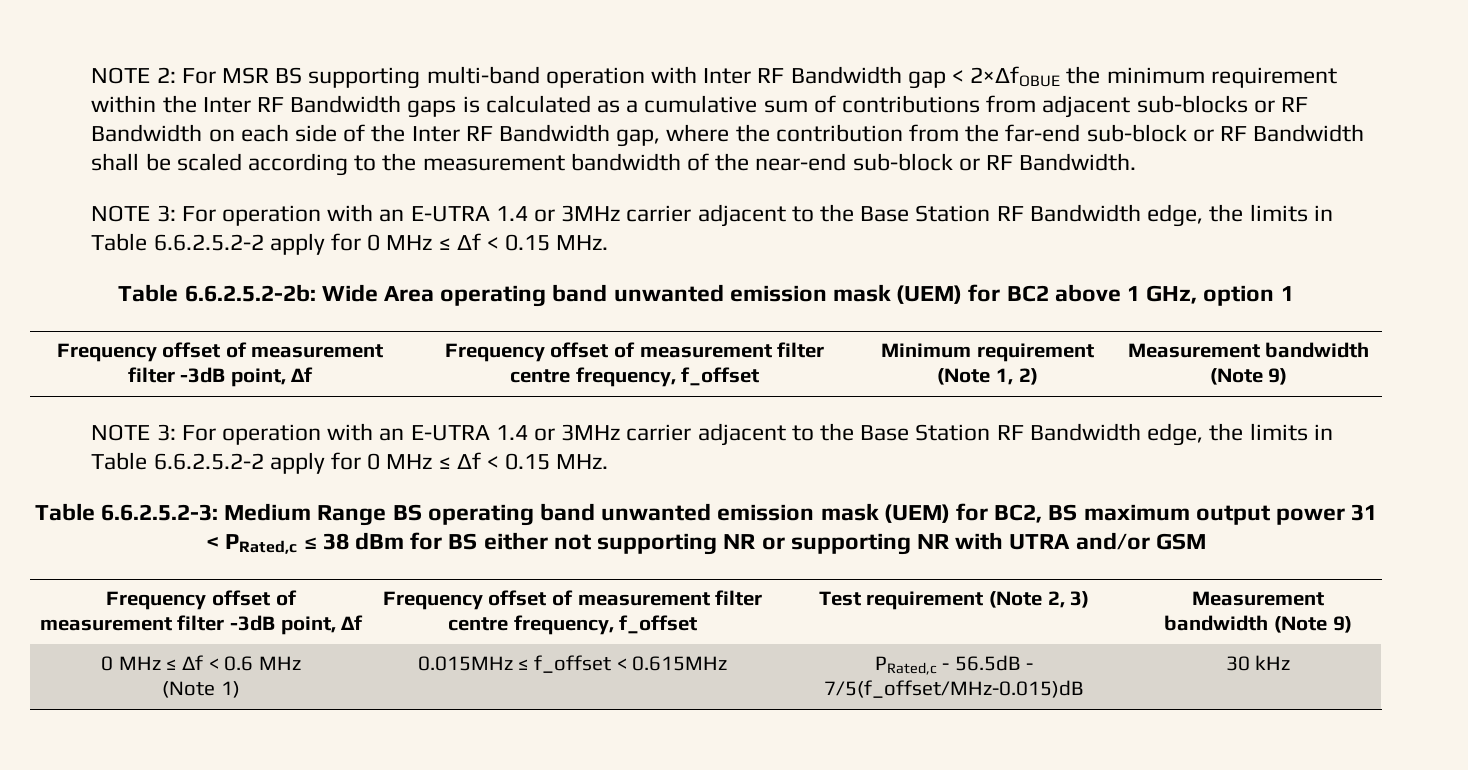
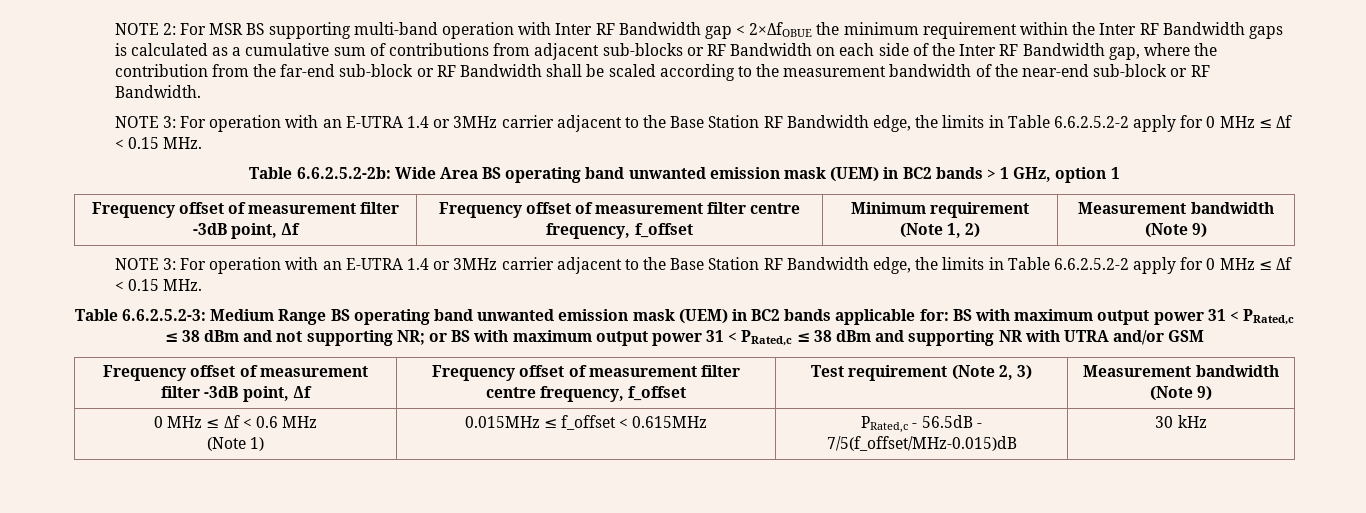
- Table 6.6.2.5.2-2b: Wide Area operating band unwanted emission mask (UEM) for BC2 above 1 GHz, option 1
+ Table 6.6.2.5.2-2b: Wide Area BS operating band unwanted emission mask (UEM) in BC2 bands > 1 GHz, option 1
- Table 6.6.2.5.2-3: Medium Range BS operating band unwanted emission mask (UEM) for BC2, BS maximum output power 31 < PRated,c ≤ 38 dBm for BS either not supporting NR or supporting NR with UTRA and/or GSM
+ Table 6.6.2.5.2-3: Medium Range BS operating band unwanted emission mask (UEM) in BC2 bands applicable for: BS with maximum output power 31 < PRated,c ≤ 38 dBm and not supporting NR; or BS with maximum output power 31 < PRated,c ≤ 38 dBm and supporting NR with UTRA and/or GSM

